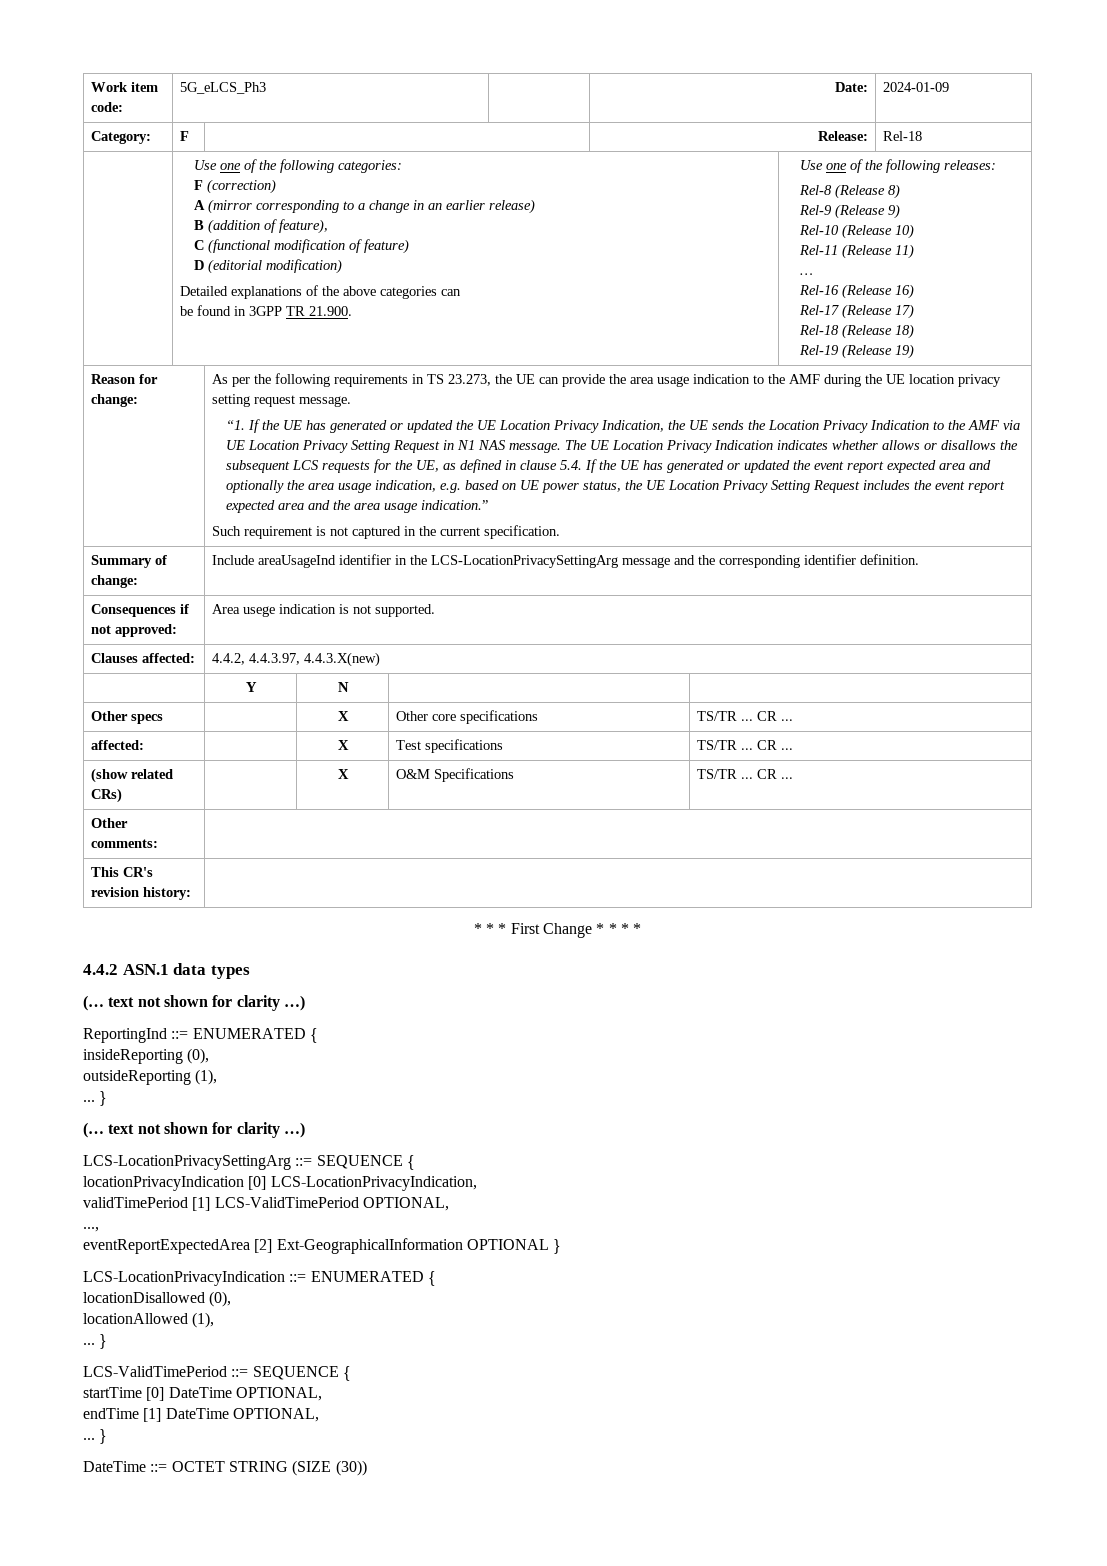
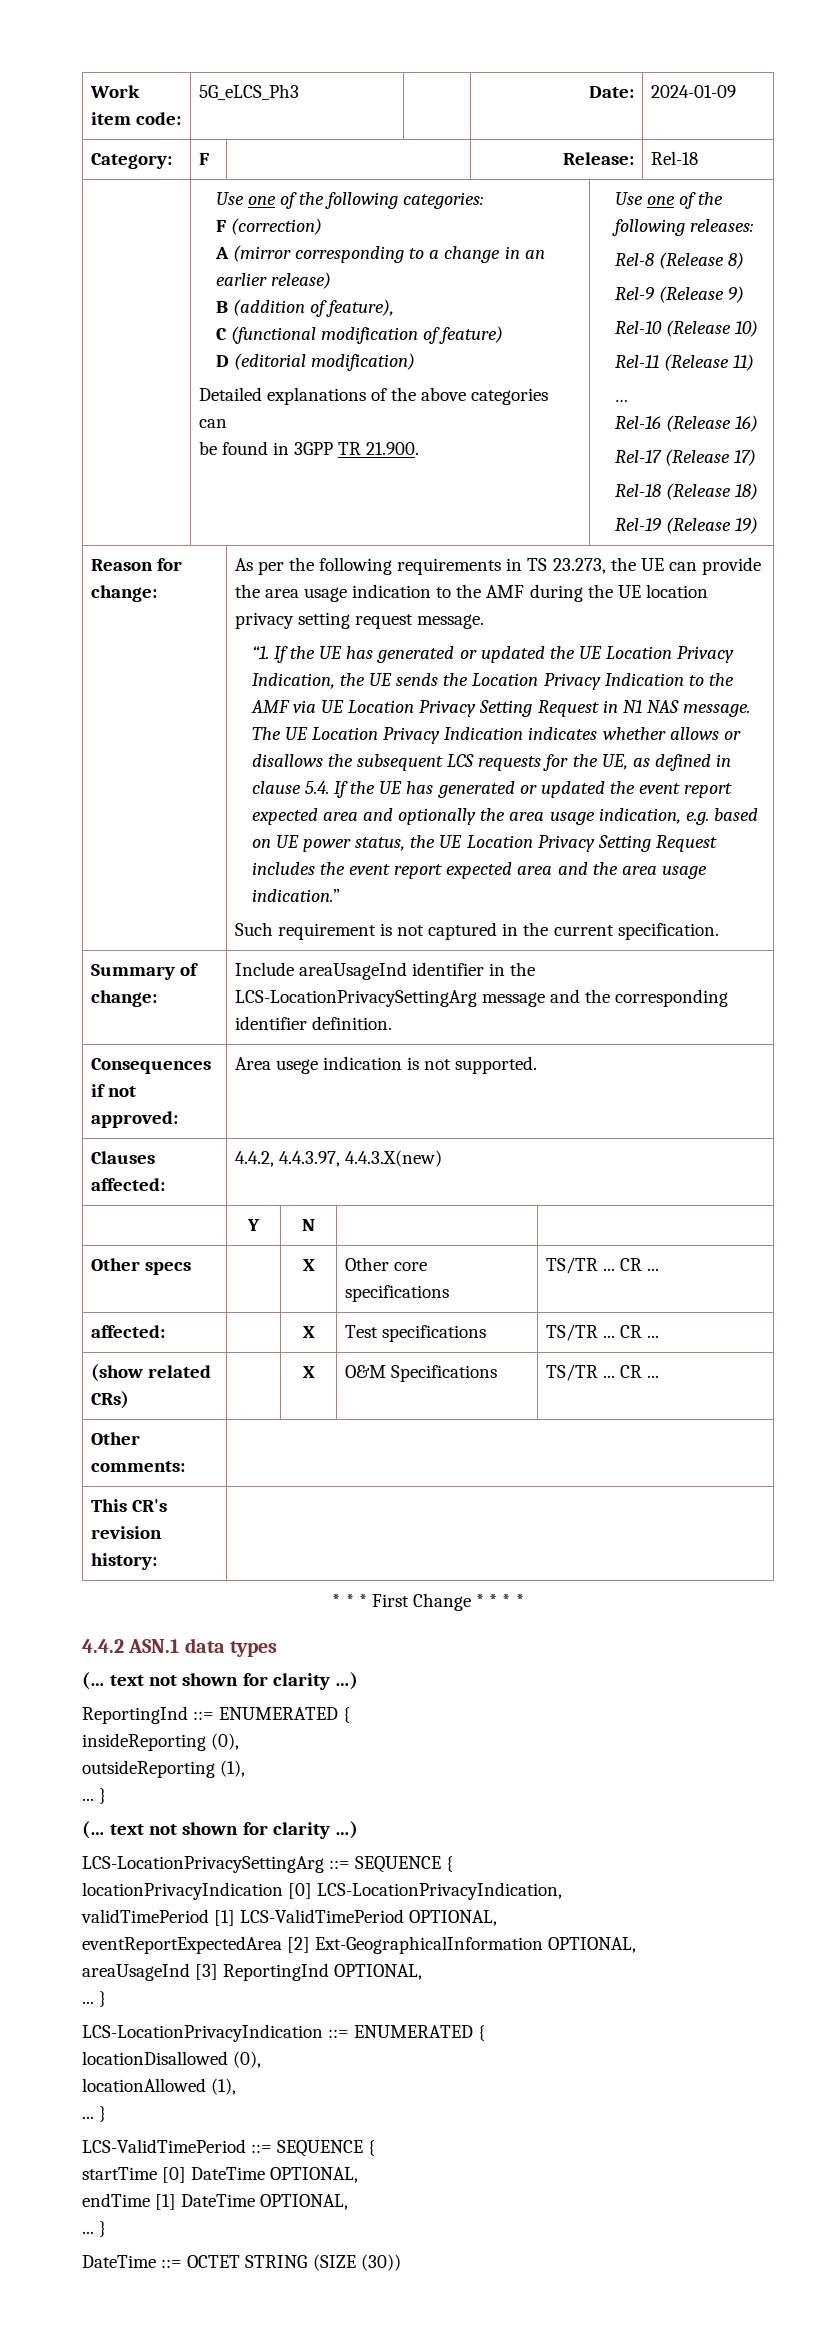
- ...,
- eventReportExpectedArea [2] Ext-GeographicalInformation OPTIONAL }
+ eventReportExpectedArea [2] Ext-GeographicalInformation OPTIONAL,
+ areaUsageInd [3] ReportingInd OPTIONAL,
+ ... }

